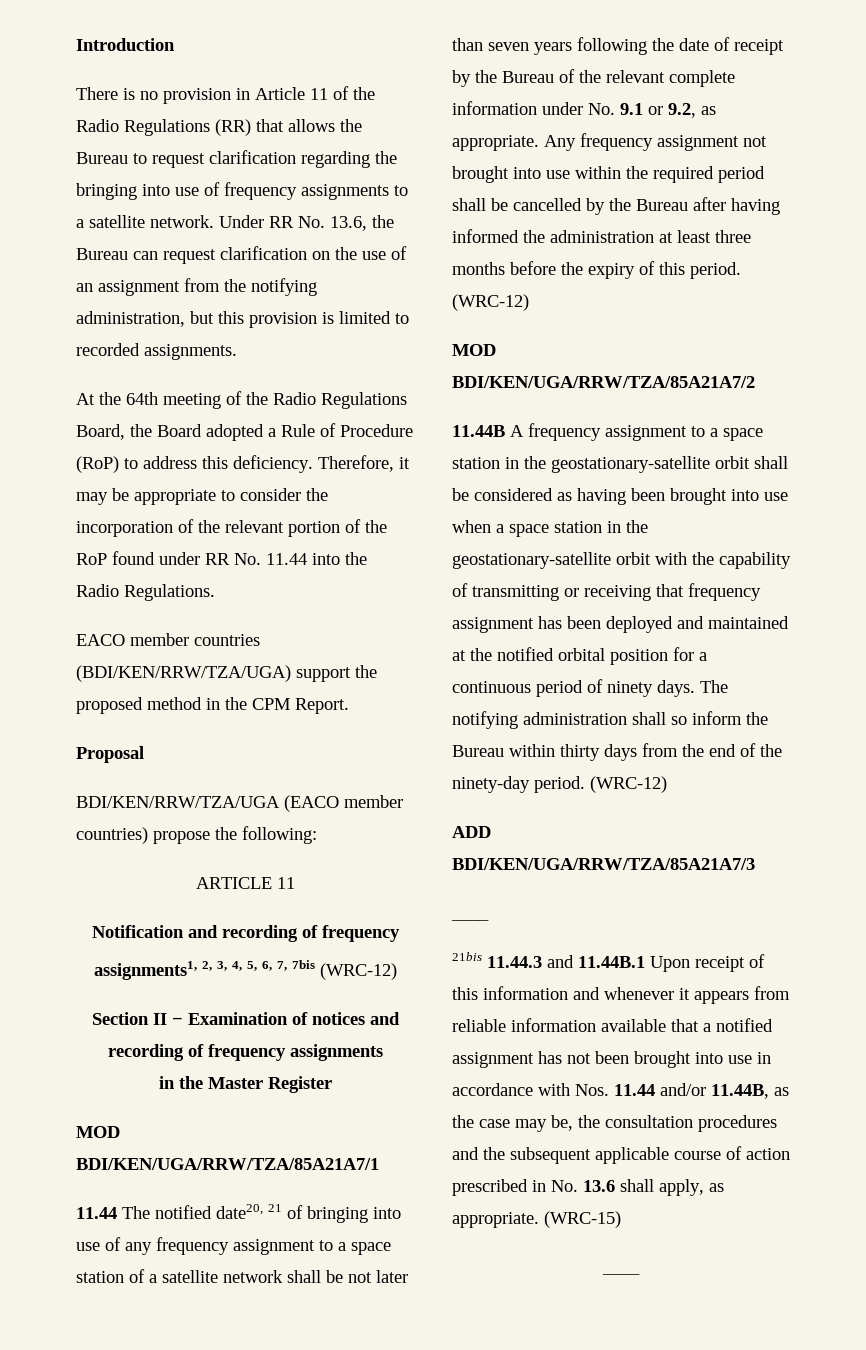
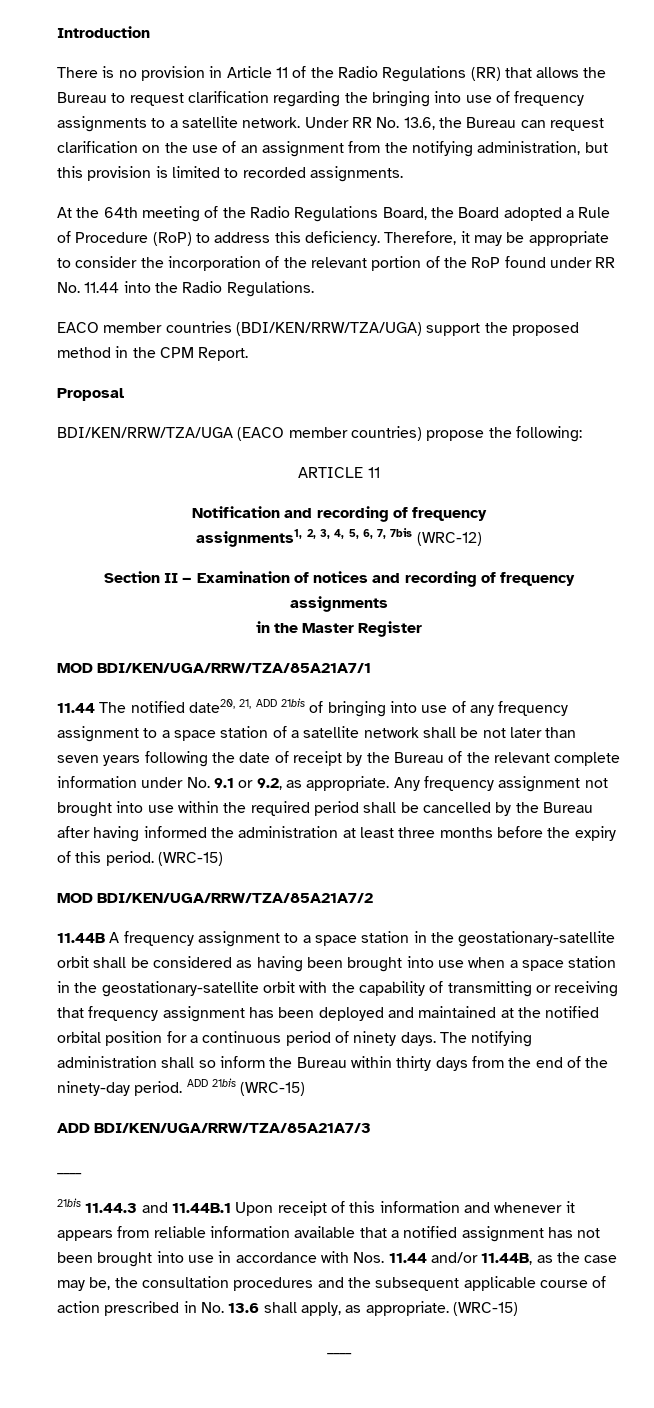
- 11.44 The notified date20, 21 of bringing into use of any frequency assignment to a space station of a satellite network shall be not later than seven years following the date of receipt by the Bureau of the relevant complete information under No. 9.1 or 9.2, as appropriate.
+ 11.44 The notified date20, 21, ADD 21bis of bringing into use of any frequency assignment to a space station of a satellite network shall be not later than seven years following the date of receipt by the Bureau of the relevant complete information under No. 9.1 or 9.2, as appropriate.
- Any frequency assignment not brought into use within the required period shall be cancelled by the Bureau after having informed the administration at least three months before the expiry of this period. (WRC-12)
+ Any frequency assignment not brought into use within the required period shall be cancelled by the Bureau after having informed the administration at least three months before the expiry of this period. (WRC-15)
- The notifying administration shall so inform the Bureau within thirty days from the end of the ninety-day period. (WRC-12)
+ The notifying administration shall so inform the Bureau within thirty days from the end of the ninety-day period. ADD 21bis (WRC-15)

